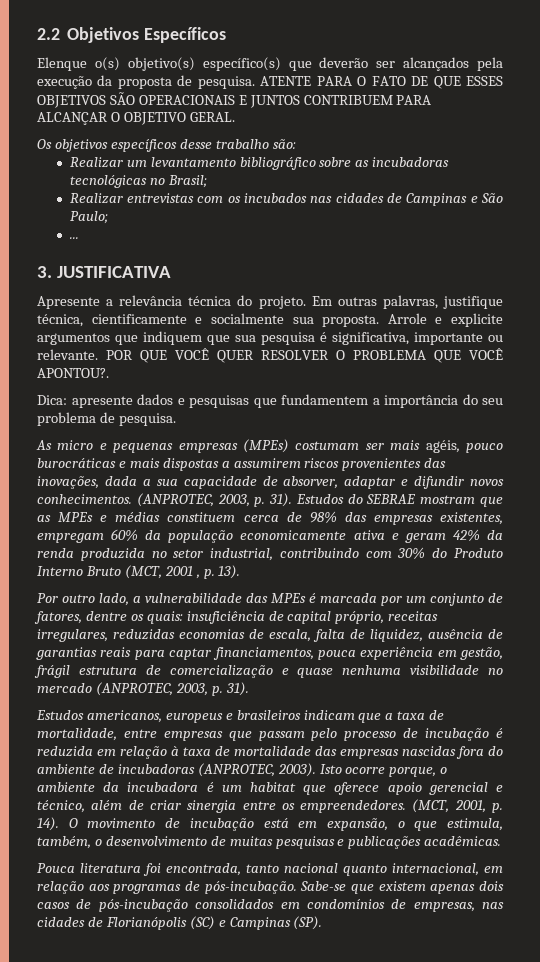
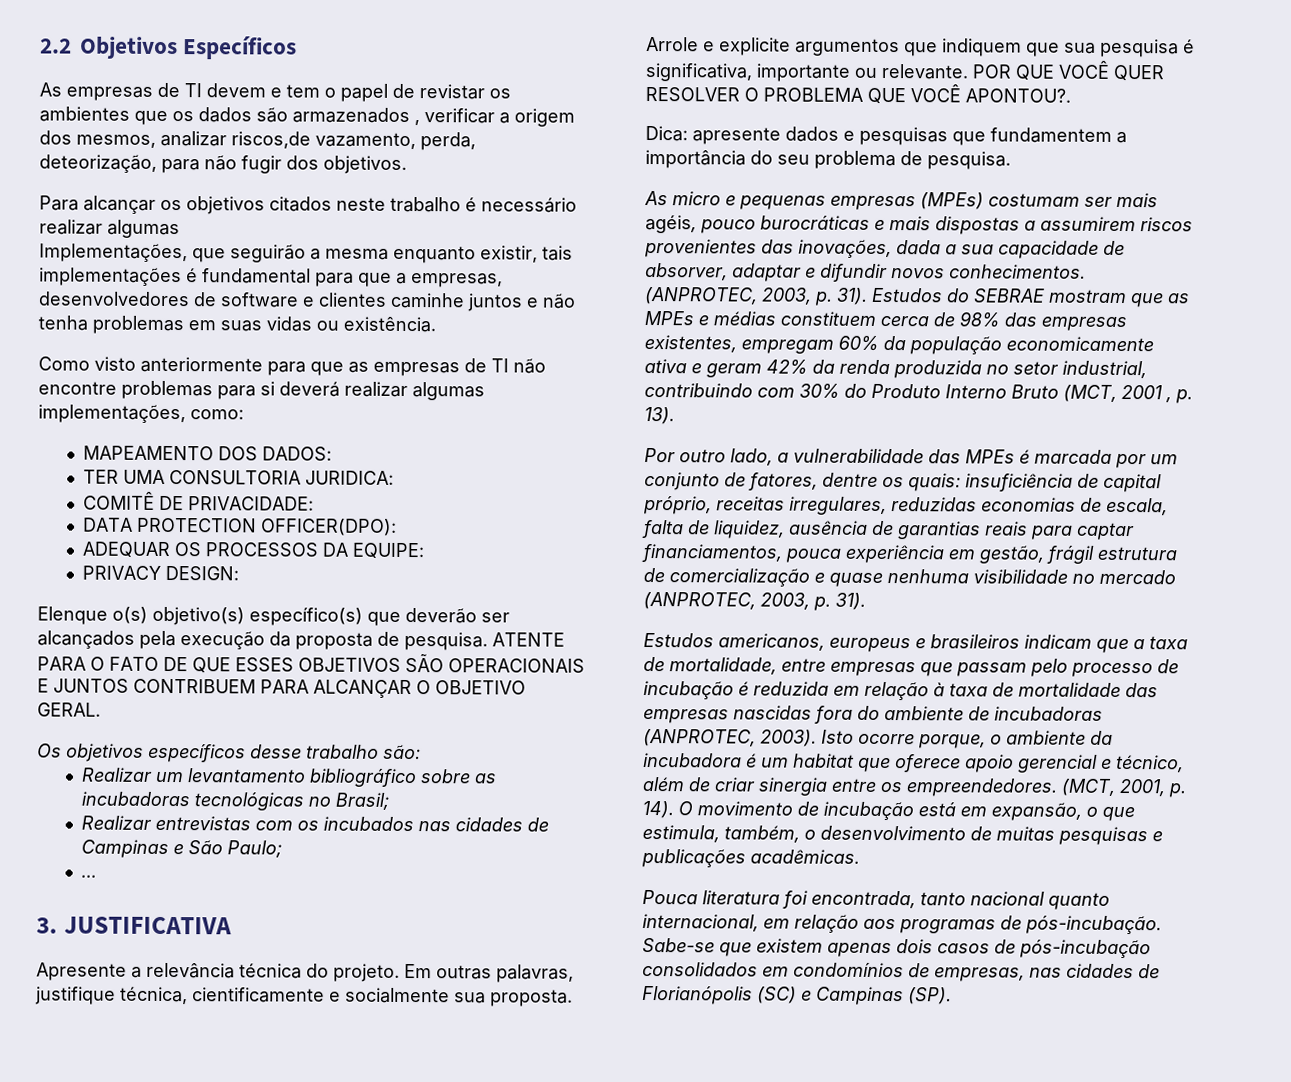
+ As empresas de TI devem e tem o papel de revistar os ambientes que os dados são armazenados , verificar a origem dos mesmos, analizar riscos,de vazamento, perda, deteorização, para não fugir dos objetivos.
+ Para alcançar os objetivos citados neste trabalho é necessário realizar algumas
+ Implementações, que seguirão a mesma enquanto existir, tais implementações é fundamental para que a empresas, desenvolvedores de software e clientes caminhe juntos e não tenha problemas em suas vidas ou existência.
+ Como visto anteriormente para que as empresas de TI não encontre problemas para si deverá realizar algumas implementações, como:
+ MAPEAMENTO DOS DADOS:
+ TER UMA CONSULTORIA JURIDICA:
+ COMITÊ DE PRIVACIDADE:
+ DATA PROTECTION OFFICER(DPO):
+ ADEQUAR OS PROCESSOS DA EQUIPE:
+ PRIVACY DESIGN:

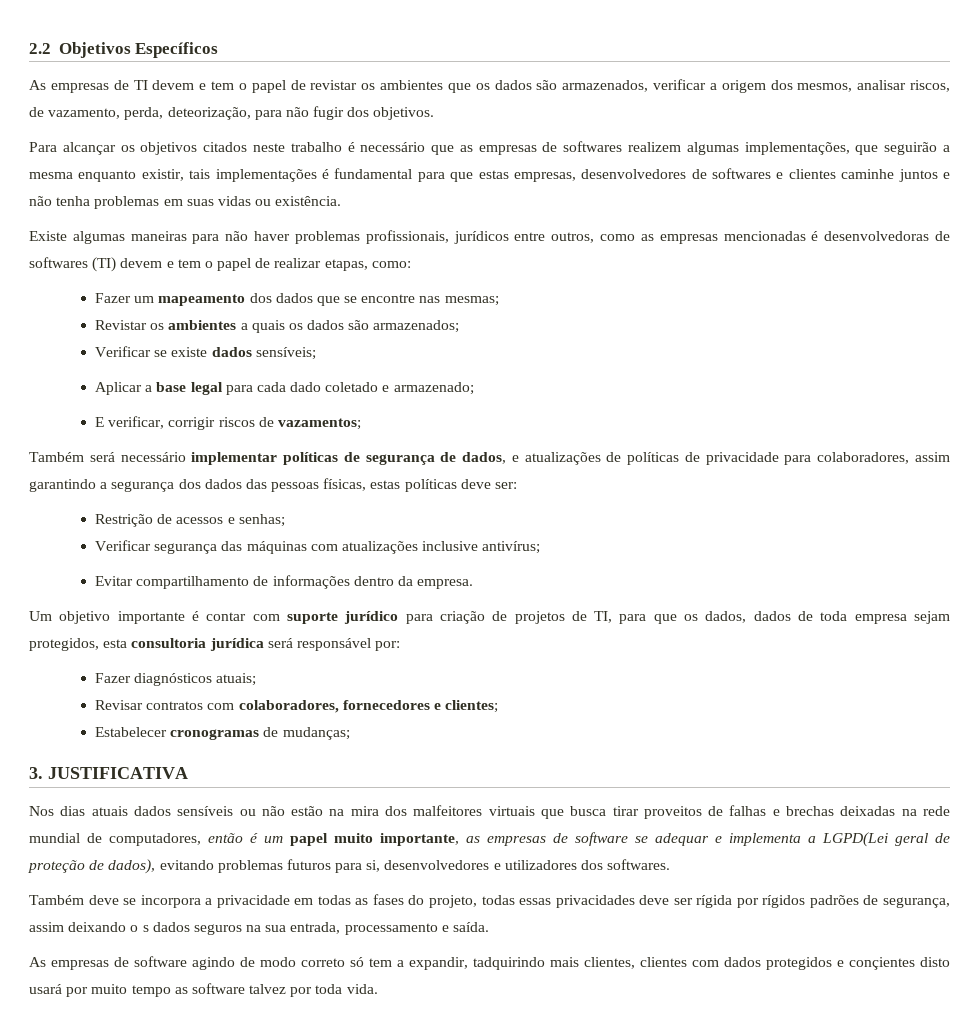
- As empresas de TI devem e tem o papel de revistar os ambientes que os dados são armazenados , verificar a origem dos mesmos, analizar riscos,de vazamento, perda, deteorização, para não fugir dos objetivos.
+ As empresas de TI devem e tem o papel de revistar os ambientes que os dados são armazenados, verificar a origem dos mesmos, analisar riscos, de vazamento, perda, deteorização, para não fugir dos objetivos.
- Para alcançar os objetivos citados neste trabalho é necessário realizar algumas
- Implementações, que seguirão a mesma enquanto existir, tais implementações é fundamental para que a empresas, desenvolvedores de software e clientes caminhe juntos e não tenha problemas em suas vidas ou existência.
+ Para alcançar os objetivos citados neste trabalho é necessário que as empresas de softwares realizem algumas implementações, que seguirão a mesma enquanto existir, tais implementações é fundamental para que estas empresas, desenvolvedores de softwares e clientes caminhe juntos e não tenha problemas em suas vidas ou existência.
- Como visto anteriormente para que as empresas de TI não encontre problemas para si deverá realizar algumas implementações, como:
- MAPEAMENTO DOS DADOS:
- TER UMA CONSULTORIA JURIDICA:
- COMITÊ DE PRIVACIDADE:
- DATA PROTECTION OFFICER(DPO):
- ADEQUAR OS PROCESSOS DA EQUIPE:
- PRIVACY DESIGN:
- Elenque o(s) objetivo(s) específico(s) que deverão ser alcançados pela execução da proposta de pesquisa. ATENTE PARA O FATO DE QUE ESSES OBJETIVOS SÃO OPERACIONAIS E JUNTOS CONTRIBUEM PARA ALCANÇAR O OBJETIVO GERAL.
- Os objetivos específicos desse trabalho são:
- Realizar um levantamento bibliográfico sobre as incubadoras tecnológicas no Brasil;
- Realizar entrevistas com os incubados nas cidades de Campinas e São Paulo;
- ...
+ Existe algumas maneiras para não haver problemas profissionais, jurídicos entre outros, como as empresas mencionadas é desenvolvedoras de softwares (TI) devem e tem o papel de realizar etapas, como:
+ Fazer um mapeamento dos dados que se encontre nas mesmas;
+ Revistar os ambientes a quais os dados são armazenados;
+ Verificar se existe dados sensíveis;
+ Aplicar a base legal para cada dado coletado e armazenado;
+ E verificar, corrigir riscos de vazamentos;
+ Também será necessário implementar políticas de segurança de dados, e atualizações de políticas de privacidade para colaboradores, assim garantindo a segurança dos dados das pessoas físicas, estas políticas deve ser:
+ Restrição de acessos e senhas;
+ Verificar segurança das máquinas com atualizações inclusive antivírus;
+ Evitar compartilhamento de informações dentro da empresa.
+ Um objetivo importante é contar com suporte jurídico para criação de projetos de TI, para que os dados, dados de toda empresa sejam protegidos, esta consultoria jurídica será responsável por:
+ Fazer diagnósticos atuais;
+ Revisar contratos com colaboradores, fornecedores e clientes;
+ Estabelecer cronogramas de mudanças;
  3. JUSTIFICATIVA
- Apresente a relevância técnica do projeto. Em outras palavras, justifique técnica, cientificamente e socialmente sua proposta. Arrole e explicite argumentos que indiquem que sua pesquisa é significativa, importante ou relevante. POR QUE VOCÊ QUER RESOLVER O PROBLEMA QUE VOCÊ APONTOU?.
- Dica: apresente dados e pesquisas que fundamentem a importância do seu problema de pesquisa.
- As micro e pequenas empresas (MPEs) costumam ser mais agéis, pouco burocráticas e mais dispostas a assumirem riscos provenientes das inovações, dada a sua capacidade de absorver, adaptar e difundir novos conhecimentos. (ANPROTEC, 2003, p. 31). Estudos do SEBRAE mostram que as MPEs e médias constituem cerca de 98% das empresas existentes, empregam 60% da população economicamente ativa e geram 42% da renda produzida no setor industrial, contribuindo com 30% do Produto Interno Bruto (MCT, 2001 , p. 13).
- Por outro lado, a vulnerabilidade das MPEs é marcada por um conjunto de fatores, dentre os quais: insuficiência de capital próprio, receitas irregulares, reduzidas economias de escala, falta de liquidez, ausência de garantias reais para captar financiamentos, pouca experiência em gestão, frágil estrutura de comercialização e quase nenhuma visibilidade no mercado (ANPROTEC, 2003, p. 31).
- Estudos americanos, europeus e brasileiros indicam que a taxa de mortalidade, entre empresas que passam pelo processo de incubação é reduzida em relação à taxa de mortalidade das empresas nascidas fora do ambiente de incubadoras (ANPROTEC, 2003). Isto ocorre porque, o ambiente da incubadora é um habitat que oferece apoio gerencial e técnico, além de criar sinergia entre os empreendedores. (MCT, 2001, p. 14). O movimento de incubação está em expansão, o que estimula, também, o desenvolvimento de muitas pesquisas e publicações acadêmicas.
- Pouca literatura foi encontrada, tanto nacional quanto internacional, em relação aos programas de pós-incubação. Sabe-se que existem apenas dois casos de pós-incubação consolidados em condomínios de empresas, nas cidades de Florianópolis (SC) e Campinas (SP).
+ Nos dias atuais dados sensíveis ou não estão na mira dos malfeitores virtuais que busca tirar proveitos de falhas e brechas deixadas na rede mundial de computadores, então é um papel muito importante, as empresas de software se adequar e implementa a LGPD(Lei geral de proteção de dados), evitando problemas futuros para si, desenvolvedores e utilizadores dos softwares.
+ Também deve se incorpora a privacidade em todas as fases do projeto, todas essas privacidades deve ser rígida por rígidos padrões de segurança, assim deixando o s dados seguros na sua entrada, processamento e saída.
+ As empresas de software agindo de modo correto só tem a expandir, tadquirindo mais clientes, clientes com dados protegidos e conçientes disto usará por muito tempo as software talvez por toda vida.

